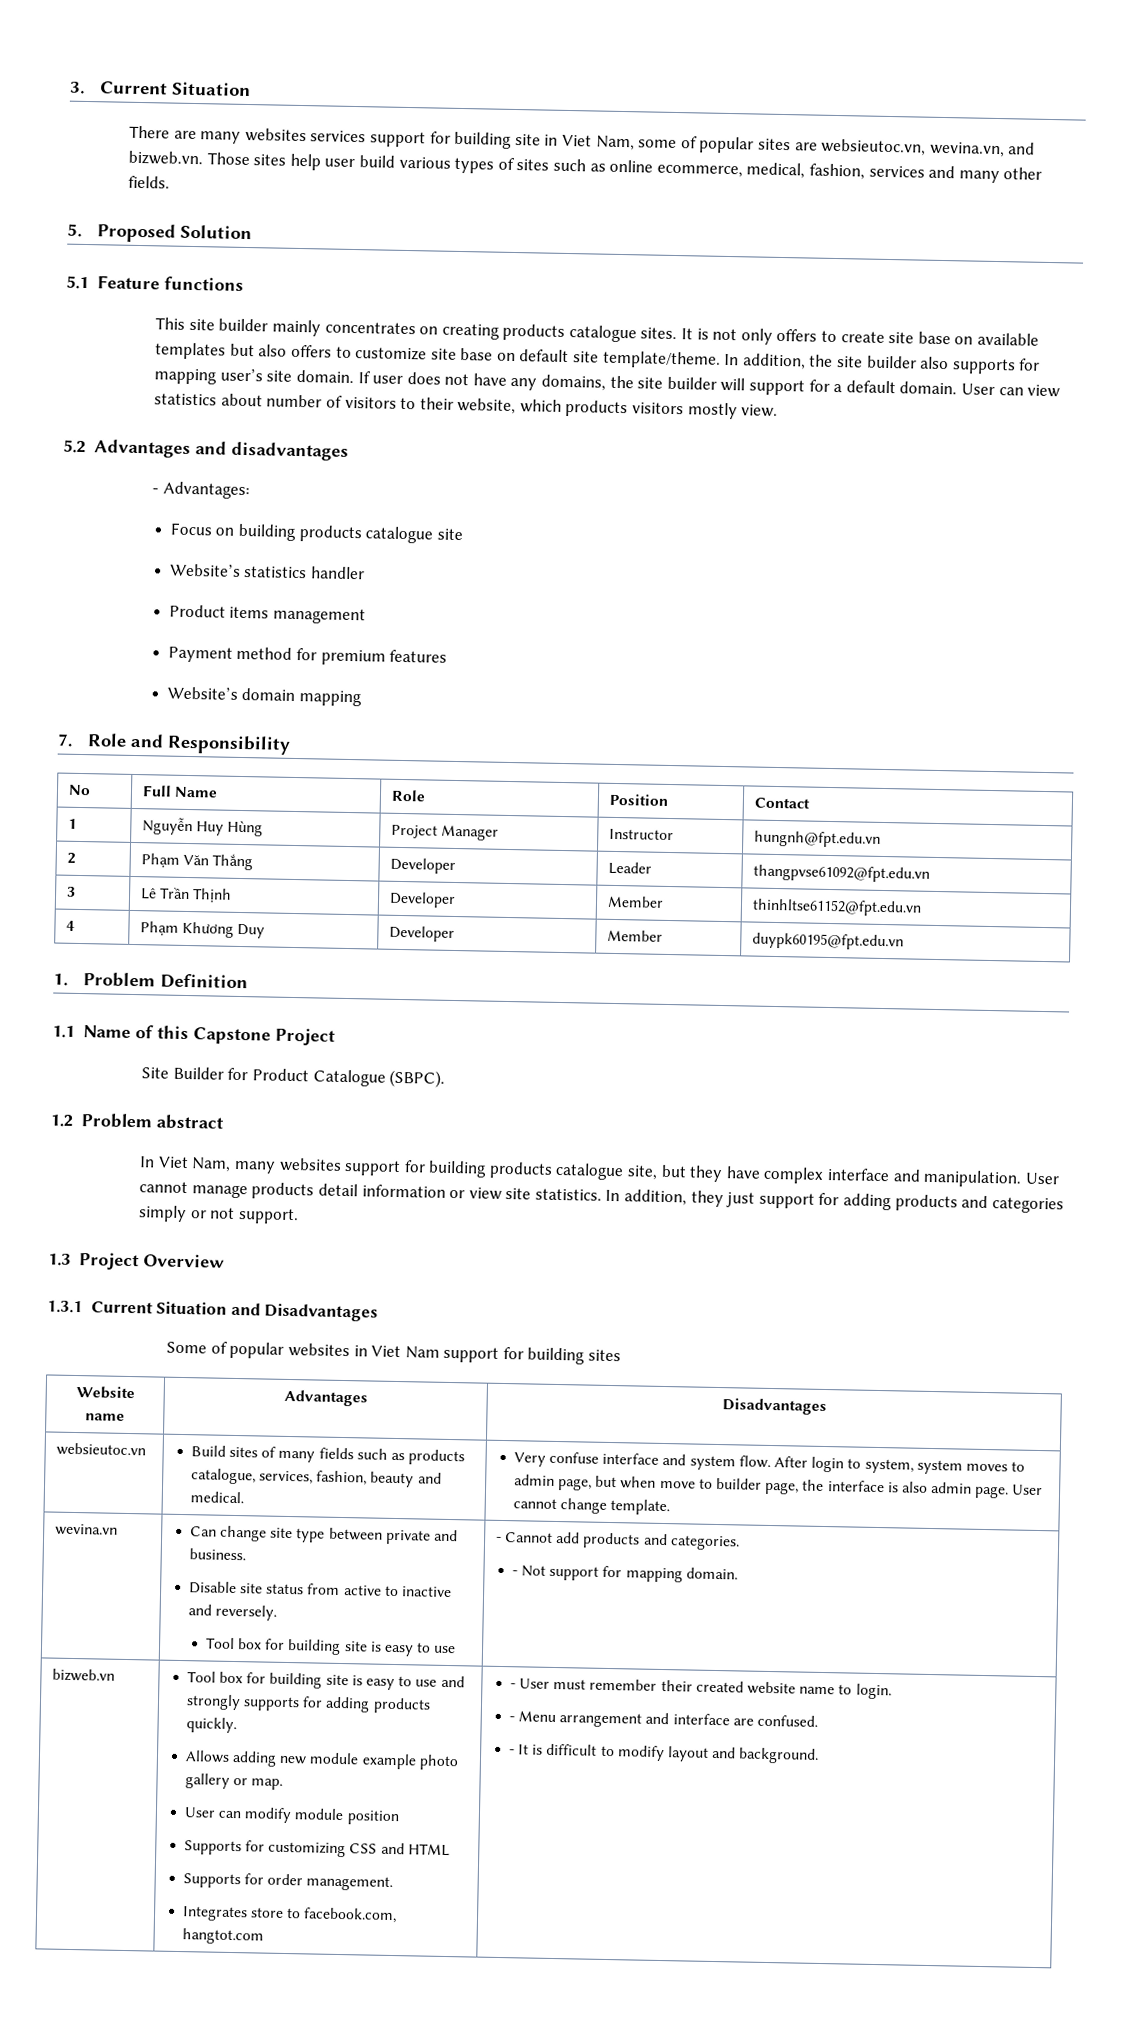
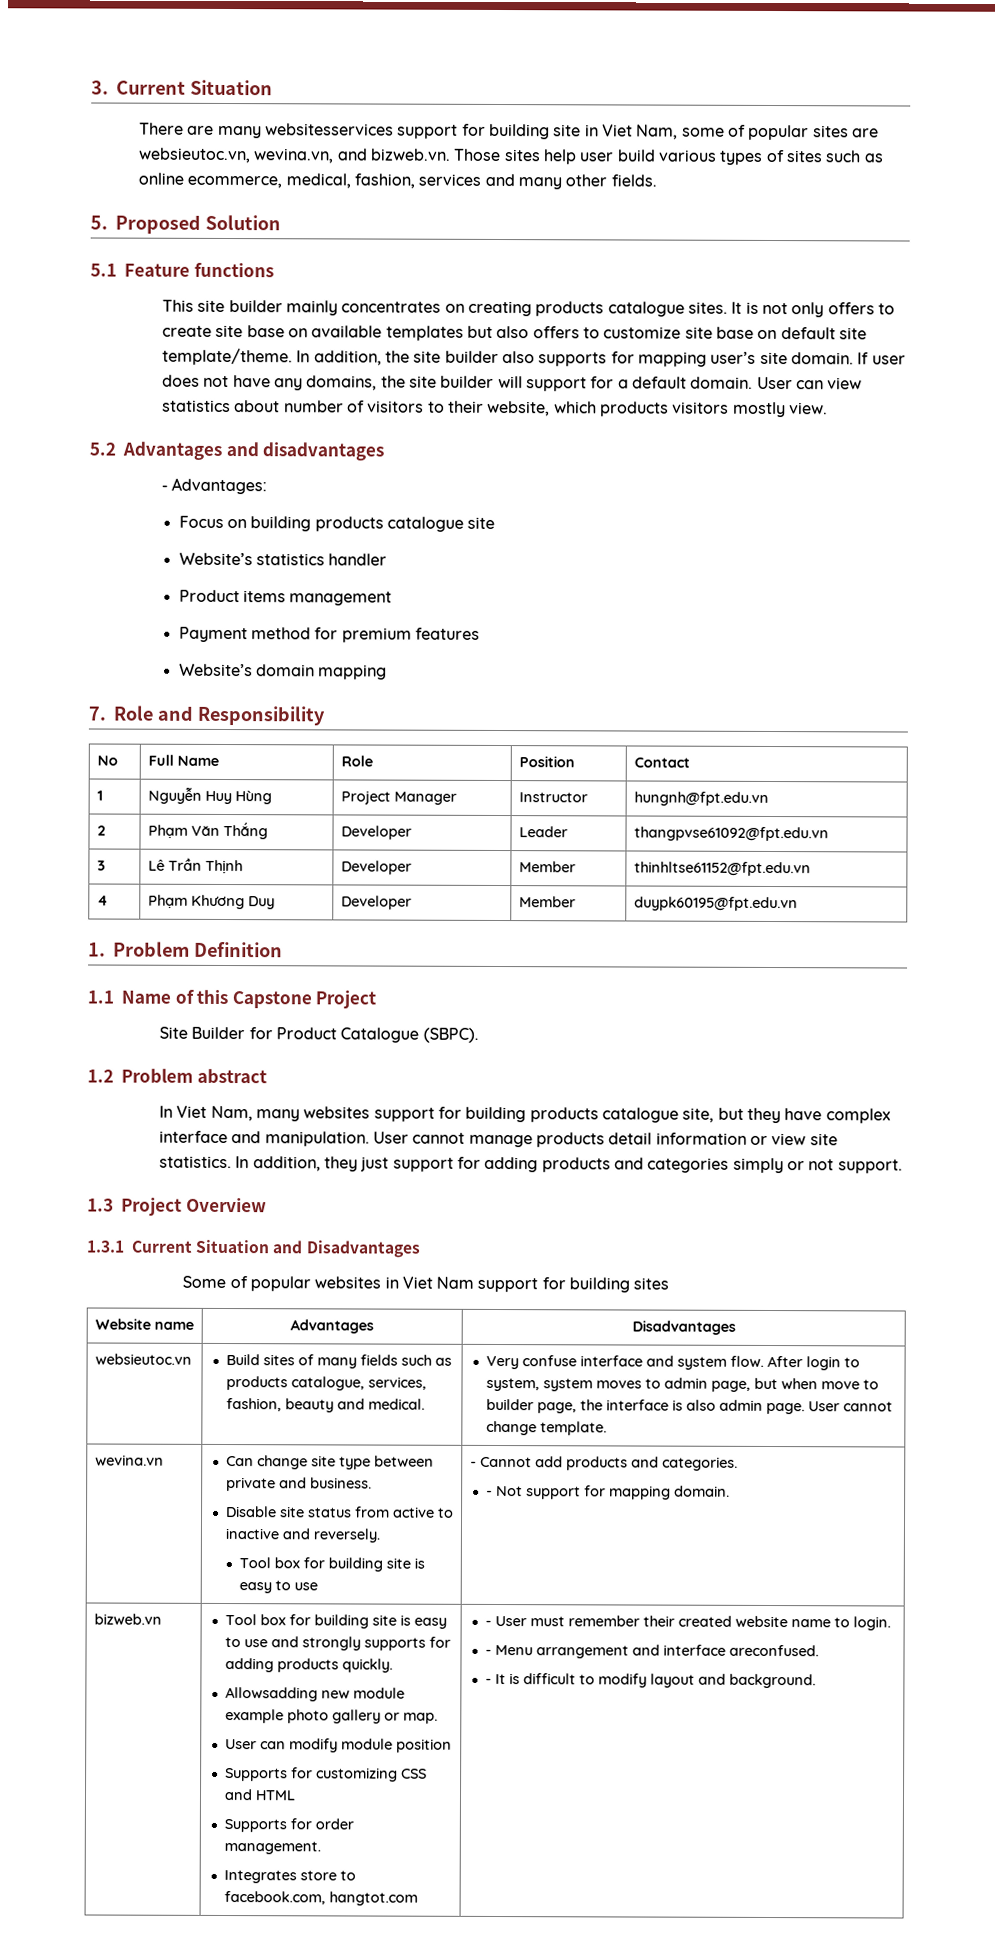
- There are many websites services support for building site in Viet Nam, some of popular sites are websieutoc.vn, wevina.vn, and bizweb.vn. Those sites help user build various types of sites such as online ecommerce, medical, fashion, services and many other fields.
+ There are many websitesservices support for building site in Viet Nam, some of popular sites are websieutoc.vn, wevina.vn, and bizweb.vn. Those sites help user build various types of sites such as online ecommerce, medical, fashion, services and many other fields.
- Allows adding new module example photo gallery or map.
+ Allowsadding new module example photo gallery or map.
- - Menu arrangement and interface are confused.
+ - Menu arrangement and interface areconfused.

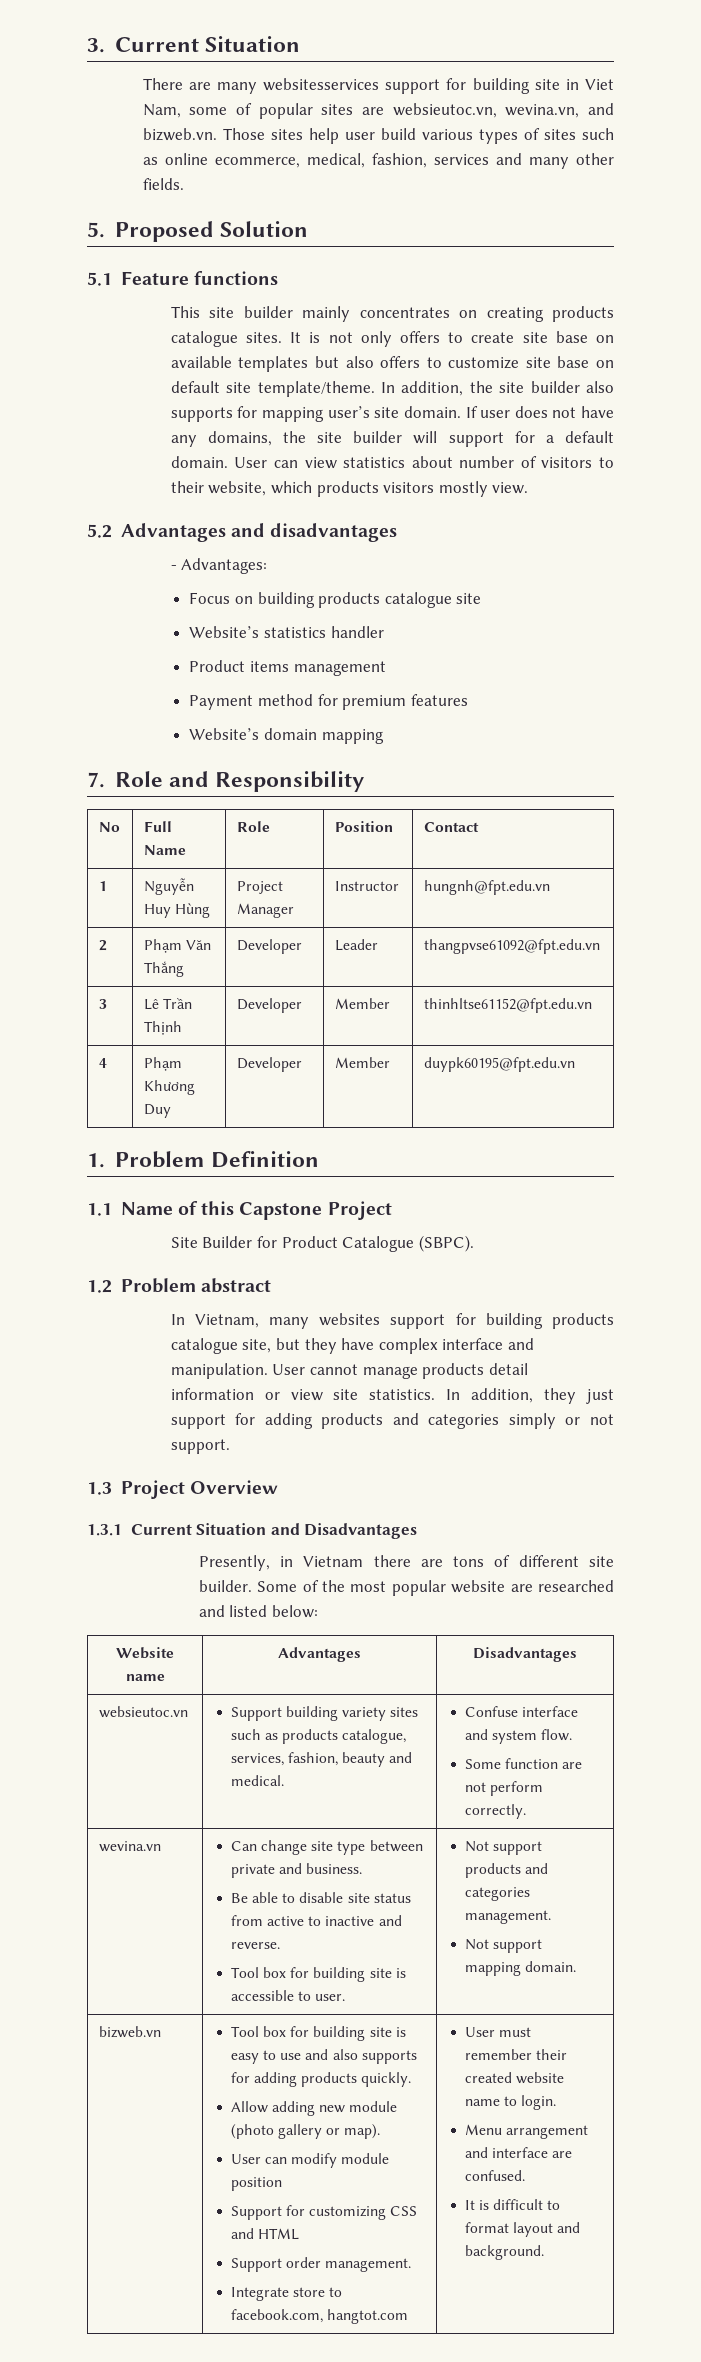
- In Viet Nam, many websites support for building products catalogue site, but they have complex interface and manipulation.
+ In Vietnam, many websites support for building products catalogue site, but they have complex interface and manipulation.
- Some of popular websites in Viet Nam support for building sites
+ Presently, in Vietnam there are tons of different site builder. Some of the most popular website are researched and listed below:
- Build sites of many fields such as products catalogue, services, fashion, beauty and medical.
+ Support building variety sites such as products catalogue, services, fashion, beauty and medical.
- Very confuse interface and system flow. After login to system, system moves to admin page, but when move to builder page, the interface is also admin page. User cannot change template.
+ Confuse interface and system flow.
+ Some function are not perform correctly.
  wevina.vn | Can change site type between private and business.
- Disable site status from active to inactive and reversely.
- Tool box for building site is easy to use | - Cannot add products and categories.
- - Not support for mapping domain.
+ Be able to disable site status from active to inactive and reverse.
+ Tool box for building site is accessible to user. | Not support products and categories management.
+ Not support mapping domain.
- Tool box for building site is easy to use and strongly supports for adding products quickly.
+ Tool box for building site is easy to use and also supports for adding products quickly.
- Allowsadding new module example photo gallery or map.
+ Allow adding new module (photo gallery or map).
- Supports for customizing CSS and HTML
+ Support for customizing CSS and HTML
- Supports for order management.
+ Support order management.
- Integrates store to facebook.com, hangtot.com
+ Integrate store to facebook.com, hangtot.com
- - User must remember their created website name to login.
+ User must remember their created website name to login.
- - Menu arrangement and interface areconfused.
- - It is difficult to modify layout and background.
+ Menu arrangement and interface are confused.
+ It is difficult to format layout and background.

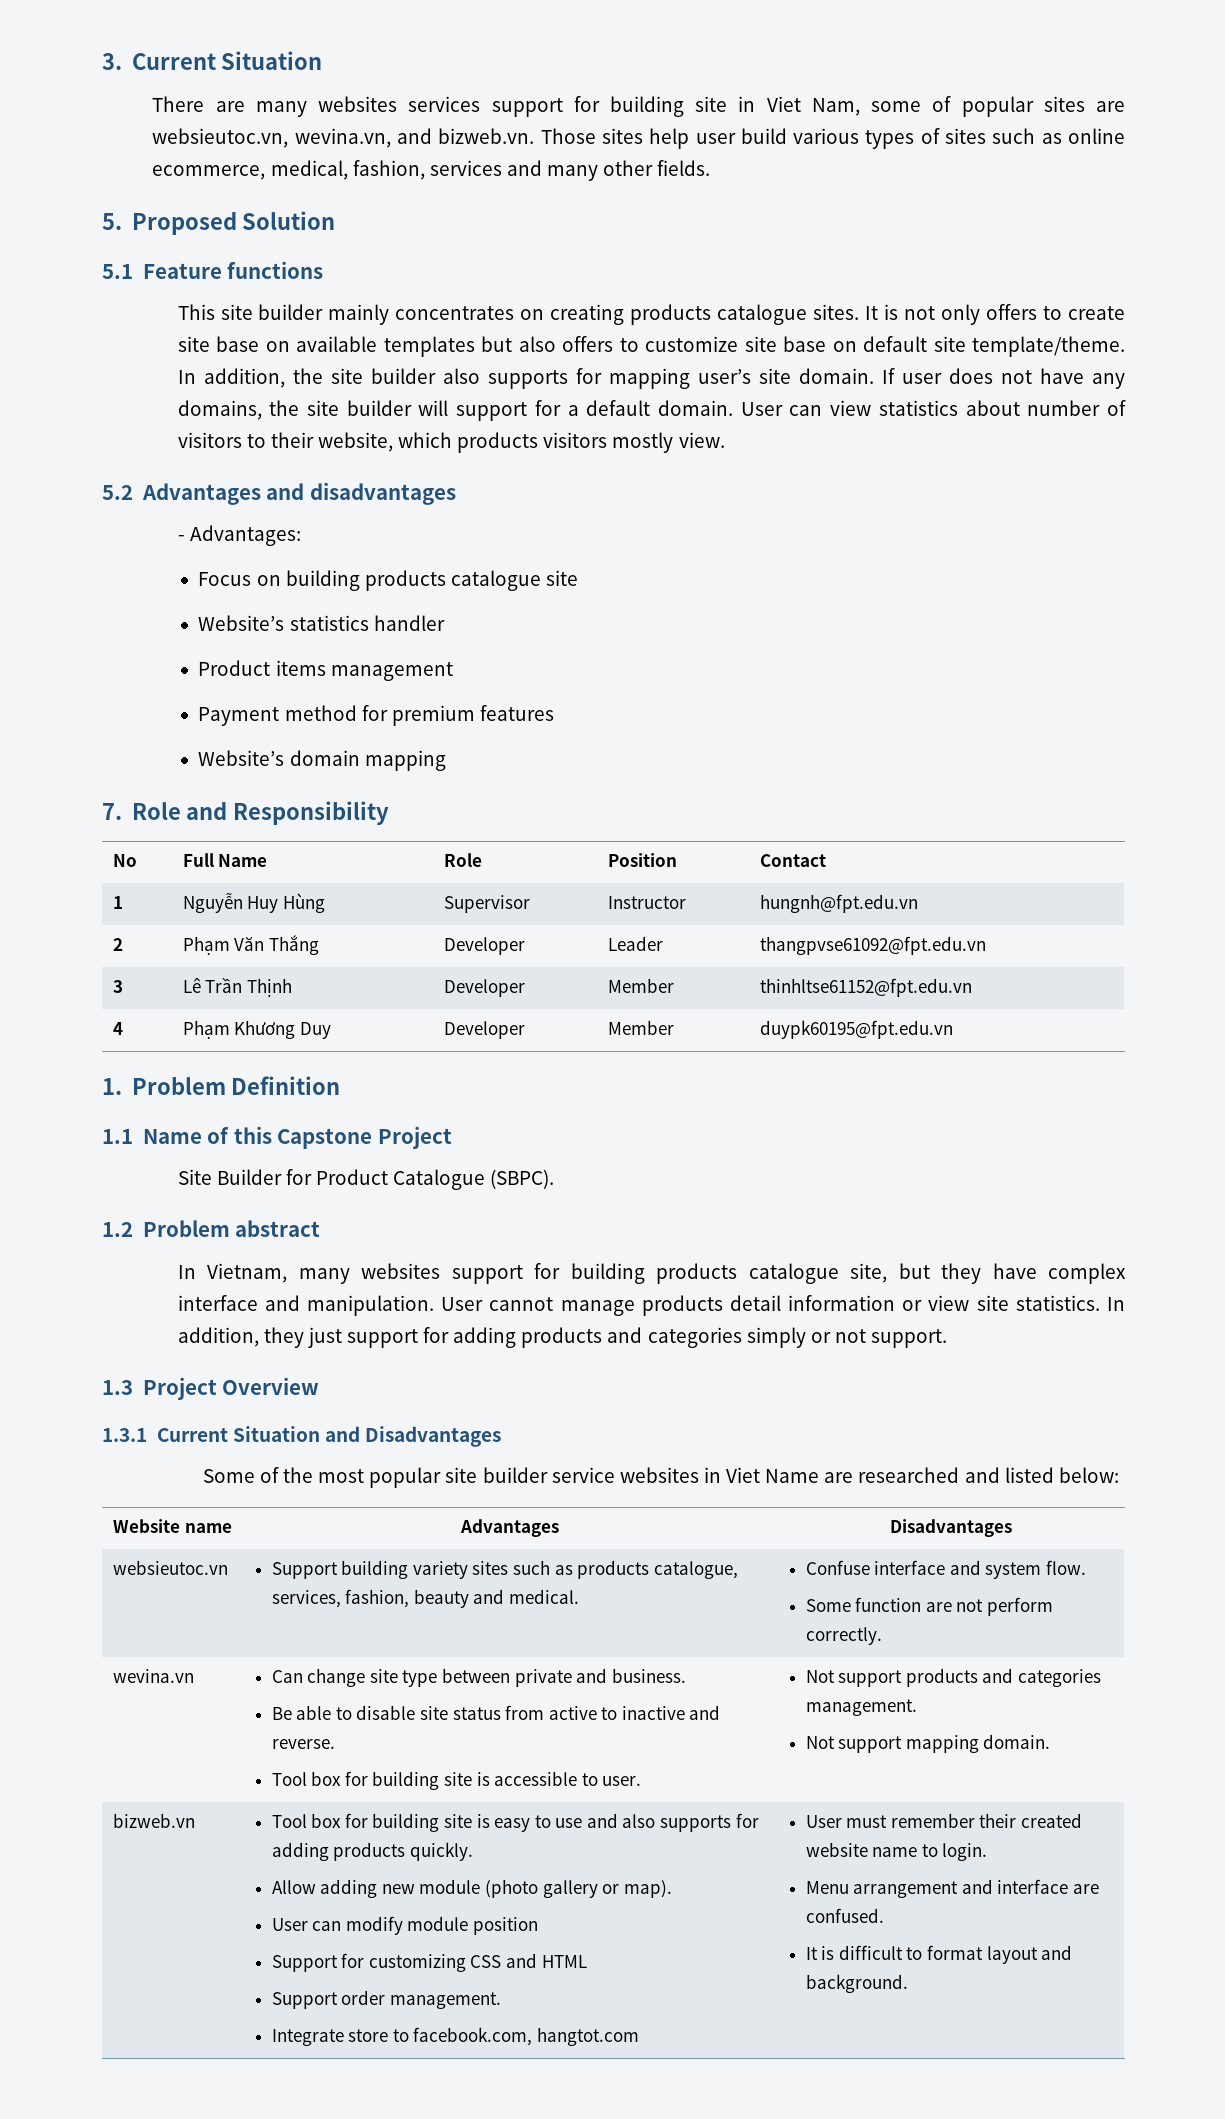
- There are many websitesservices support for building site in Viet Nam, some of popular sites are websieutoc.vn, wevina.vn, and bizweb.vn. Those sites help user build various types of sites such as online ecommerce, medical, fashion, services and many other fields.
+ There are many websites services support for building site in Viet Nam, some of popular sites are websieutoc.vn, wevina.vn, and bizweb.vn. Those sites help user build various types of sites such as online ecommerce, medical, fashion, services and many other fields.
- 1 | Nguyễn Huy Hùng | Project Manager | Instructor | hungnh@fpt.edu.vn
+ 1 | Nguyễn Huy Hùng | Supervisor | Instructor | hungnh@fpt.edu.vn
- Presently, in Vietnam there are tons of different site builder. Some of the most popular website are researched and listed below:
+ Some of the most popular site builder service websites in Viet Name are researched and listed below:

